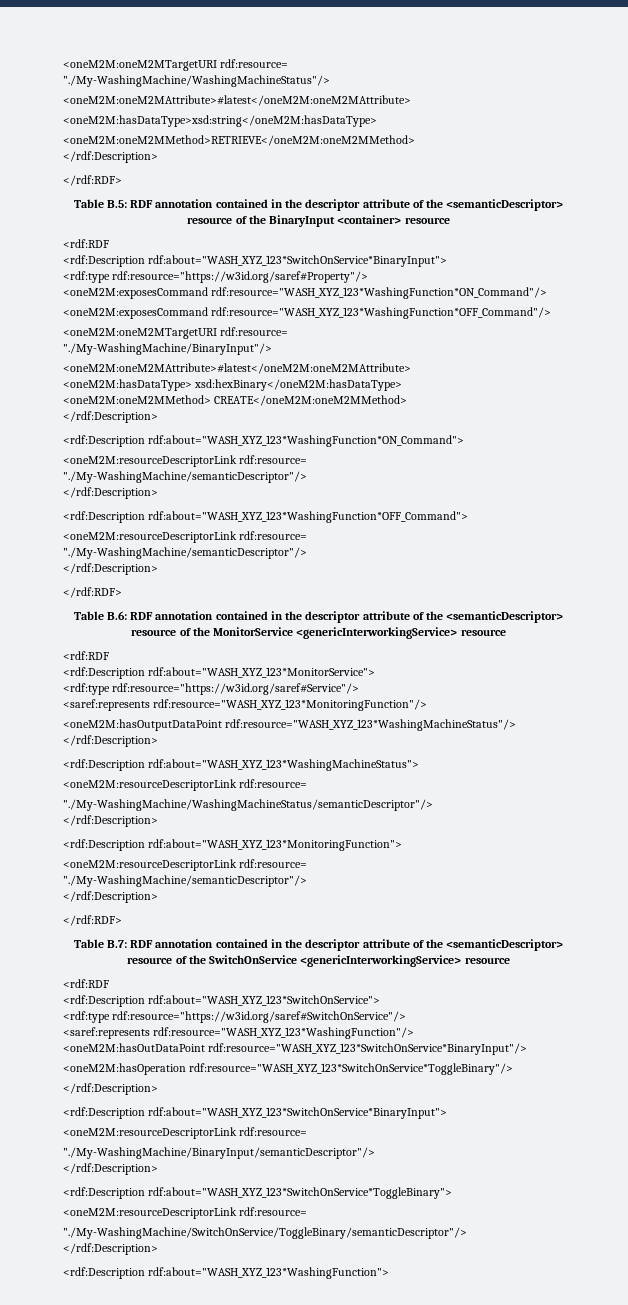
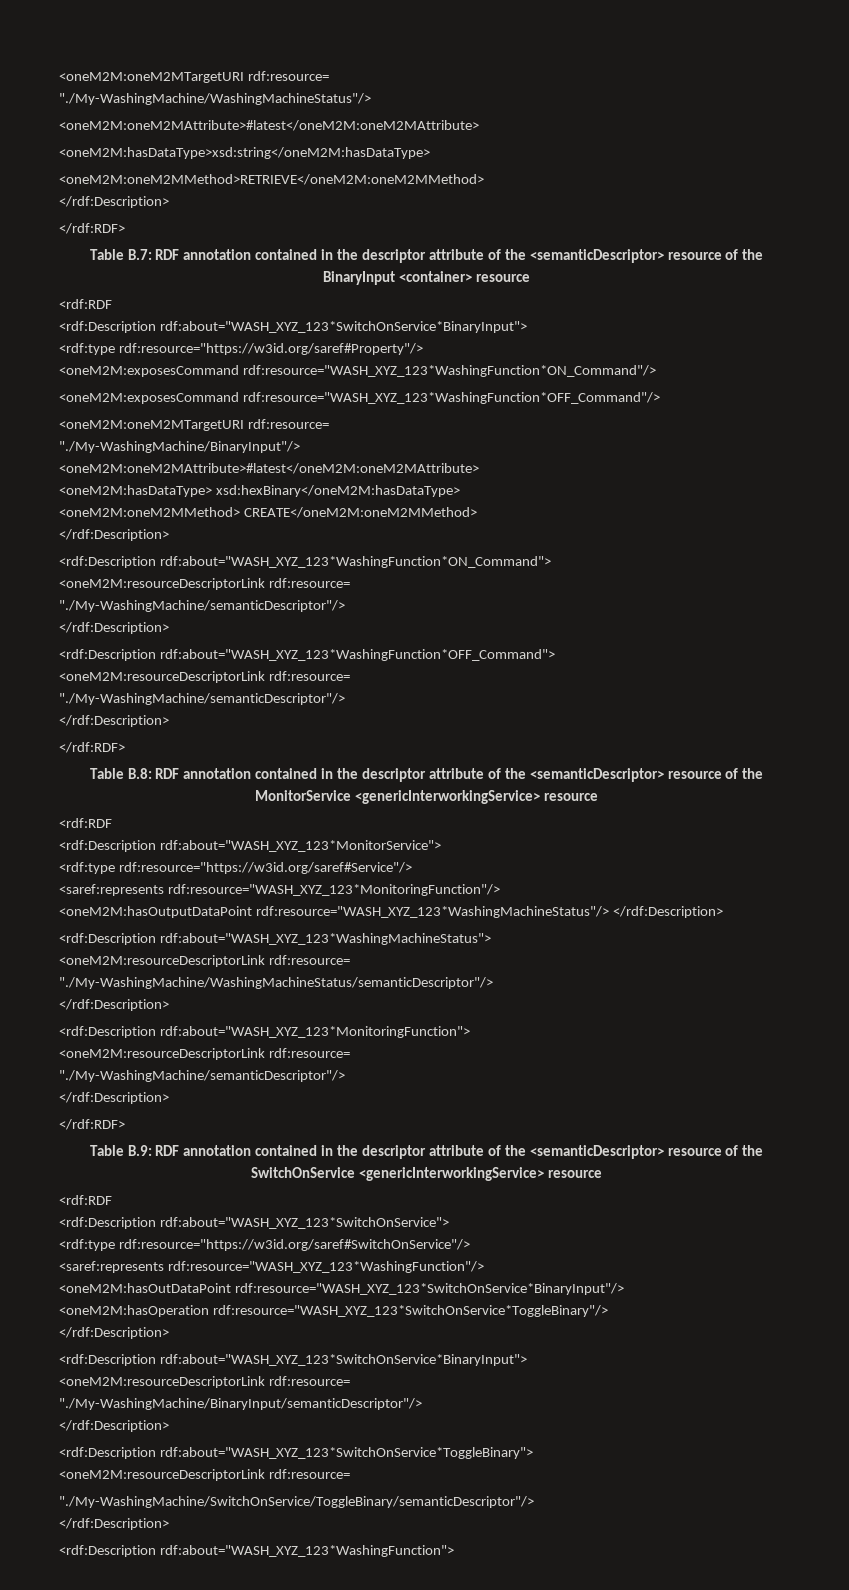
- Table B.5: RDF annotation contained in the descriptor attribute of the <semanticDescriptor> resource of the BinaryInput <container> resource
+ Table B.7: RDF annotation contained in the descriptor attribute of the <semanticDescriptor> resource of the BinaryInput <container> resource
- Table B.6: RDF annotation contained in the descriptor attribute of the <semanticDescriptor> resource of the MonitorService <genericInterworkingService> resource
+ Table B.8: RDF annotation contained in the descriptor attribute of the <semanticDescriptor> resource of the MonitorService <genericInterworkingService> resource
- Table B.7: RDF annotation contained in the descriptor attribute of the <semanticDescriptor> resource of the SwitchOnService <genericInterworkingService> resource
+ Table B.9: RDF annotation contained in the descriptor attribute of the <semanticDescriptor> resource of the SwitchOnService <genericInterworkingService> resource

